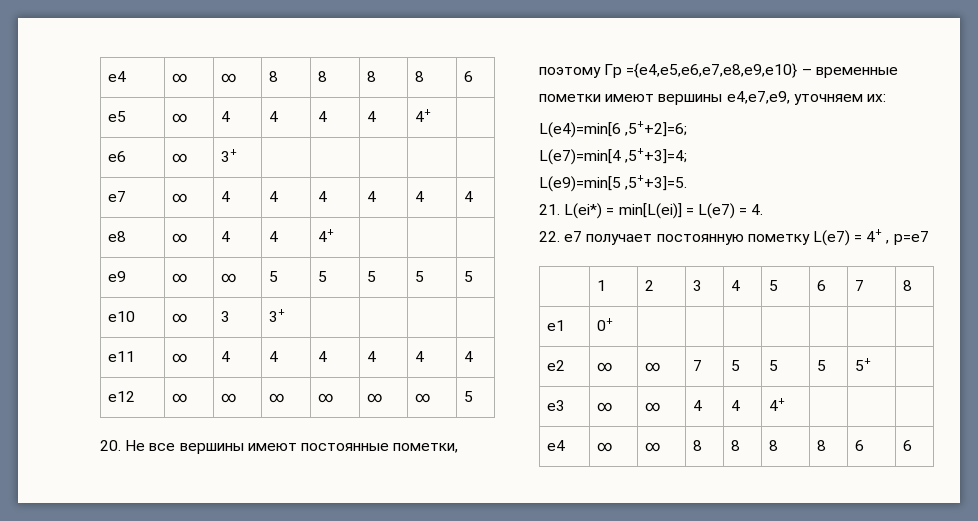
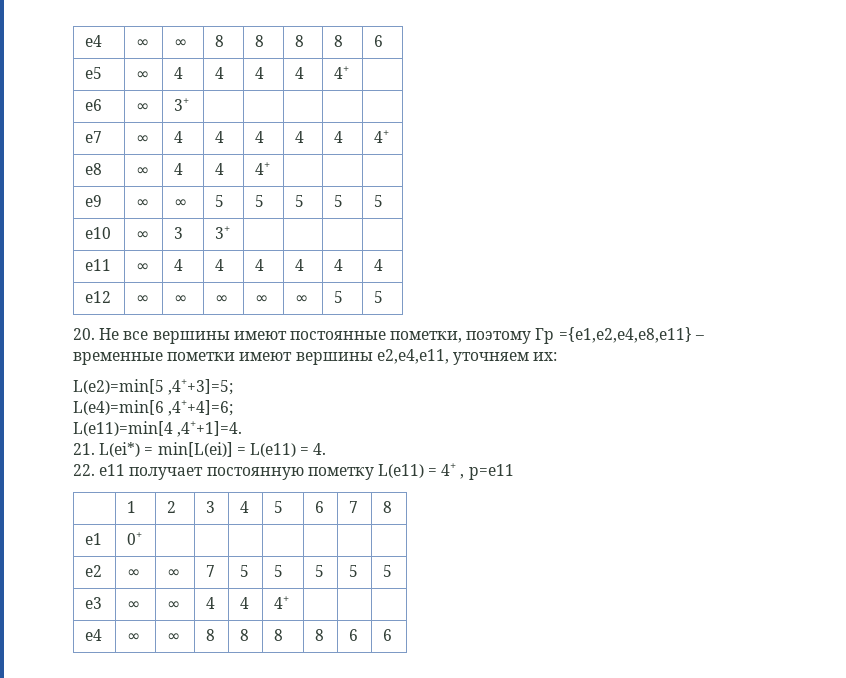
- e7 | ∞ | 4 | 4 | 4 | 4 | 4 | 4
+ e7 | ∞ | 4 | 4 | 4 | 4 | 4 | 4+
- e12 | ∞ | ∞ | ∞ | ∞ | ∞ | ∞ | 5
+ e12 | ∞ | ∞ | ∞ | ∞ | ∞ | 5 | 5
- 20. Не все вершины имеют постоянные пометки, поэтому Гp ={e4,e5,e6,e7,e8,e9,e10} – временные пометки имеют вершины e4,e7,e9, уточняем их:
+ 20. Не все вершины имеют постоянные пометки, поэтому Гp ={e1,e2,e4,e8,e11} – временные пометки имеют вершины e2,e4,e11, уточняем их:
+ L(e2)=min[5 ,4++3]=5;
- L(e4)=min[6 ,5++2]=6;
- L(e7)=min[4 ,5++3]=4;
- L(e9)=min[5 ,5++3]=5.
+ L(e4)=min[6 ,4++4]=6;
+ L(e11)=min[4 ,4++1]=4.
- 21. L(ei*) = min[L(ei)] = L(e7) = 4.
+ 21. L(ei*) = min[L(ei)] = L(e11) = 4.
- 22. e7 получает постоянную пометку L(e7) = 4+ , p=e7
+ 22. e11 получает постоянную пометку L(e11) = 4+ , p=e11
- e2 | ∞ | ∞ | 7 | 5 | 5 | 5 | 5+ |
+ e2 | ∞ | ∞ | 7 | 5 | 5 | 5 | 5 | 5

